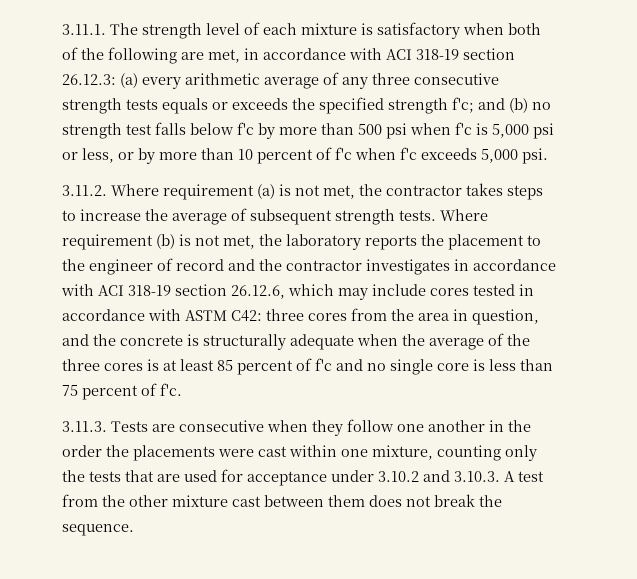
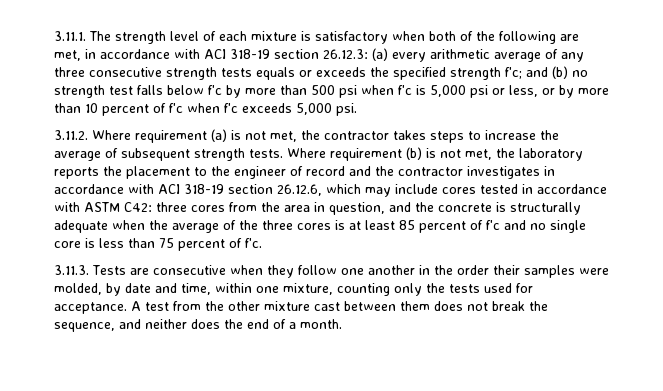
- 3.11.3. Tests are consecutive when they follow one another in the order the placements were cast within one mixture, counting only the tests that are used for acceptance under 3.10.2 and 3.10.3. A test from the other mixture cast between them does not break the sequence.
+ 3.11.3. Tests are consecutive when they follow one another in the order their samples were molded, by date and time, within one mixture, counting only the tests used for acceptance. A test from the other mixture cast between them does not break the sequence, and neither does the end of a month.

